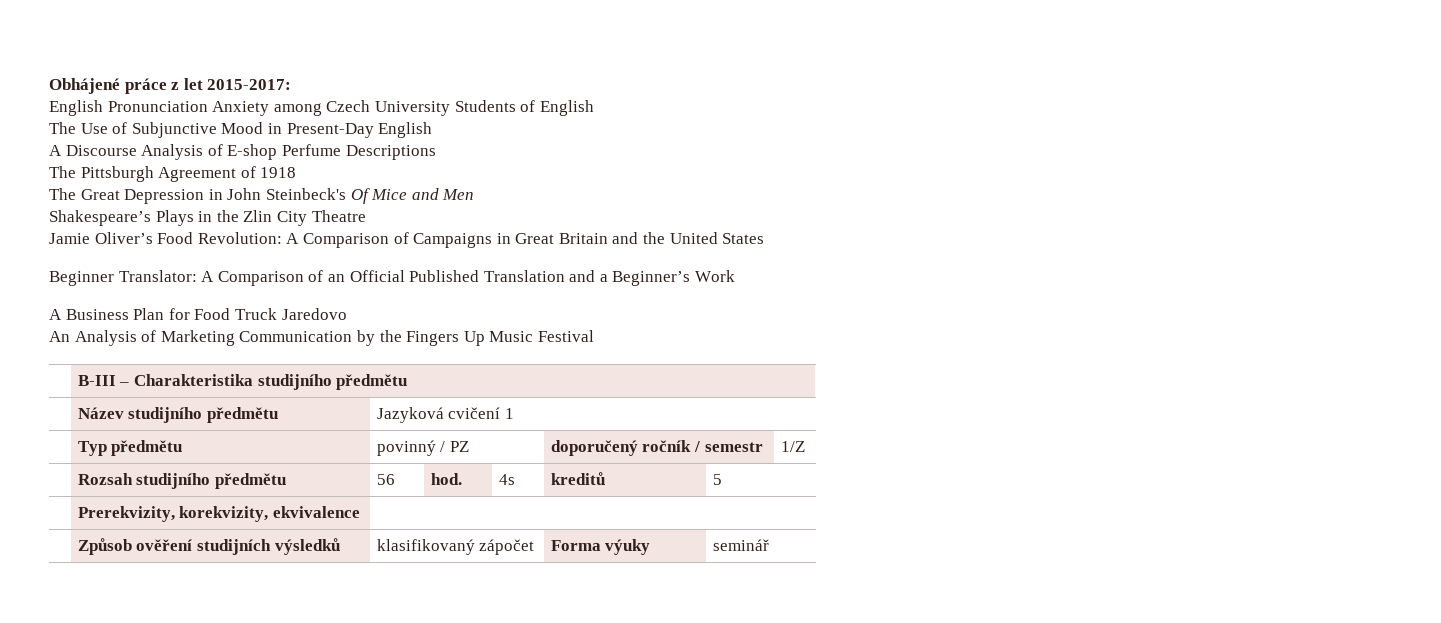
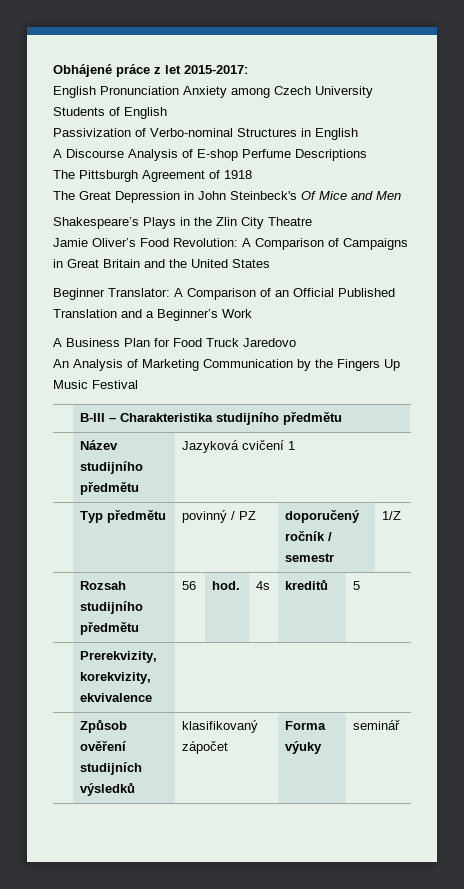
- The Use of Subjunctive Mood in Present-Day English
+ Passivization of Verbo-nominal Structures in English

